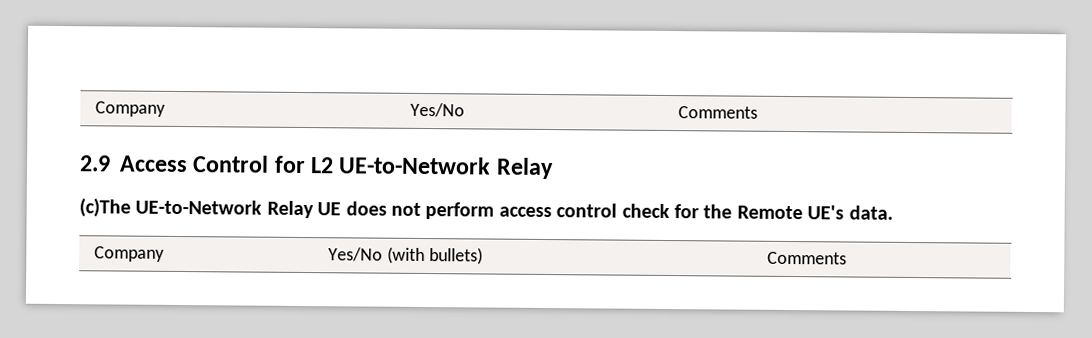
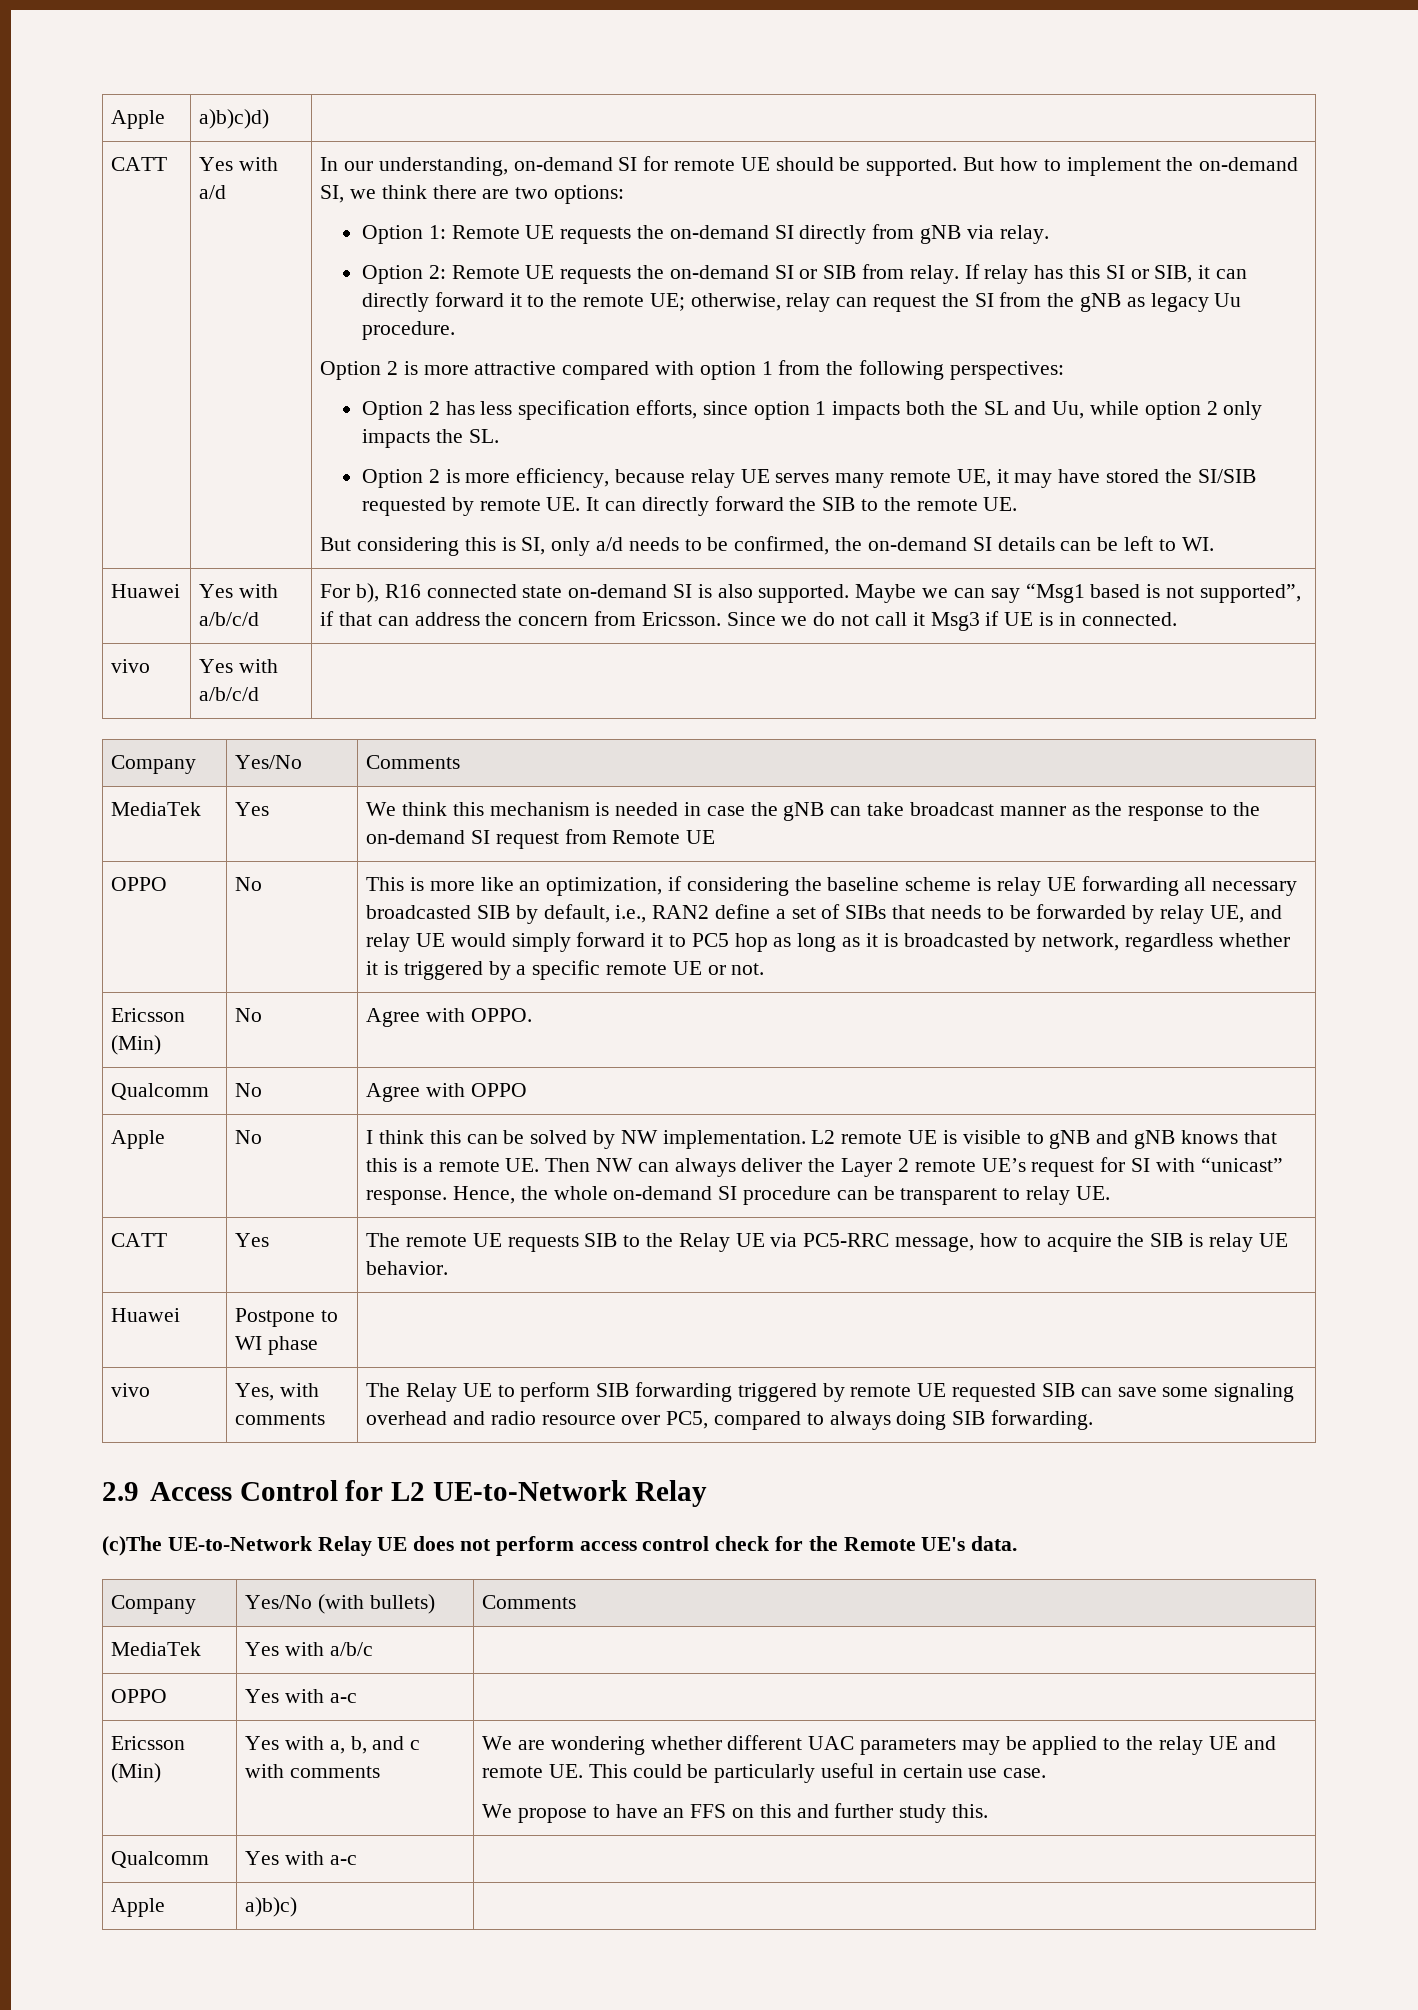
+ Apple | a)b)c)d) |
+ CATT | Yes with a/d | In our understanding, on-demand SI for remote UE should be supported. But how to implement the on-demand SI, we think there are two options:
+ Option 1: Remote UE requests the on-demand SI directly from gNB via relay.
+ Option 2: Remote UE requests the on-demand SI or SIB from relay. If relay has this SI or SIB, it can directly forward it to the remote UE; otherwise, relay can request the SI from the gNB as legacy Uu procedure.
+ Option 2 is more attractive compared with option 1 from the following perspectives:
+ Option 2 has less specification efforts, since option 1 impacts both the SL and Uu, while option 2 only impacts the SL.
+ Option 2 is more efficiency, because relay UE serves many remote UE, it may have stored the SI/SIB requested by remote UE. It can directly forward the SIB to the remote UE.
+ But considering this is SI, only a/d needs to be confirmed, the on-demand SI details can be left to WI.
+ Huawei | Yes with a/b/c/d | For b), R16 connected state on-demand SI is also supported. Maybe we can say “Msg1 based is not supported”, if that can address the concern from Ericsson. Since we do not call it Msg3 if UE is in connected.
+ vivo | Yes with a/b/c/d |
  Company | Yes/No | Comments
+ MediaTek | Yes | We think this mechanism is needed in case the gNB can take broadcast manner as the response to the on-demand SI request from Remote UE
+ OPPO | No | This is more like an optimization, if considering the baseline scheme is relay UE forwarding all necessary broadcasted SIB by default, i.e., RAN2 define a set of SIBs that needs to be forwarded by relay UE, and relay UE would simply forward it to PC5 hop as long as it is broadcasted by network, regardless whether it is triggered by a specific remote UE or not.
+ Ericsson (Min) | No | Agree with OPPO.
+ Qualcomm | No | Agree with OPPO
+ Apple | No | I think this can be solved by NW implementation. L2 remote UE is visible to gNB and gNB knows that this is a remote UE. Then NW can always deliver the Layer 2 remote UE’s request for SI with “unicast” response. Hence, the whole on-demand SI procedure can be transparent to relay UE.
+ CATT | Yes | The remote UE requests SIB to the Relay UE via PC5-RRC message, how to acquire the SIB is relay UE behavior.
+ Huawei | Postpone to WI phase |
+ vivo | Yes, with comments | The Relay UE to perform SIB forwarding triggered by remote UE requested SIB can save some signaling overhead and radio resource over PC5, compared to always doing SIB forwarding.
+ MediaTek | Yes with a/b/c |
+ OPPO | Yes with a-c |
+ Ericsson (Min) | Yes with a, b, and c with comments | We are wondering whether different UAC parameters may be applied to the relay UE and remote UE. This could be particularly useful in certain use case.
+ We propose to have an FFS on this and further study this.
+ Qualcomm | Yes with a-c |
+ Apple | a)b)c) |

